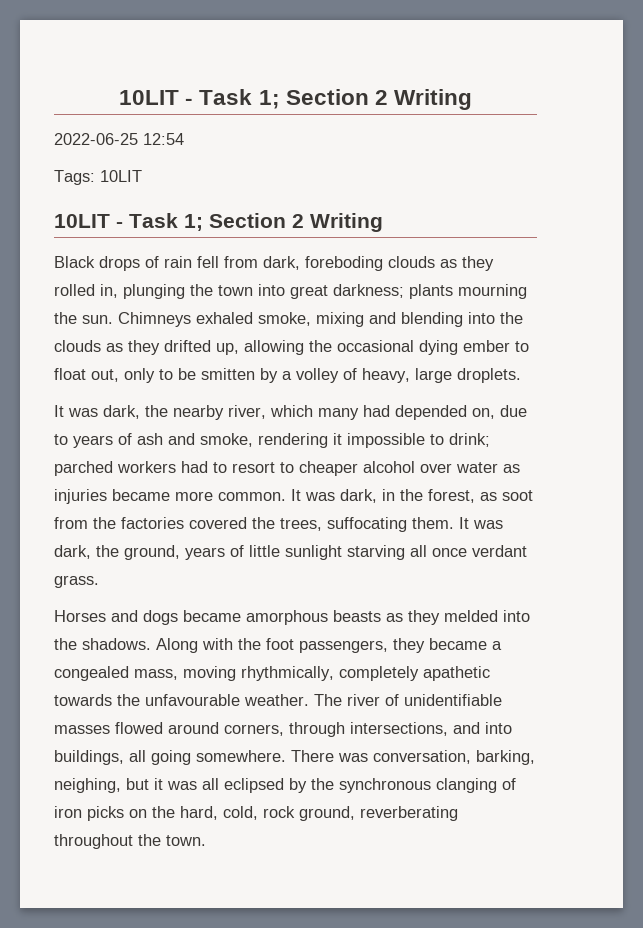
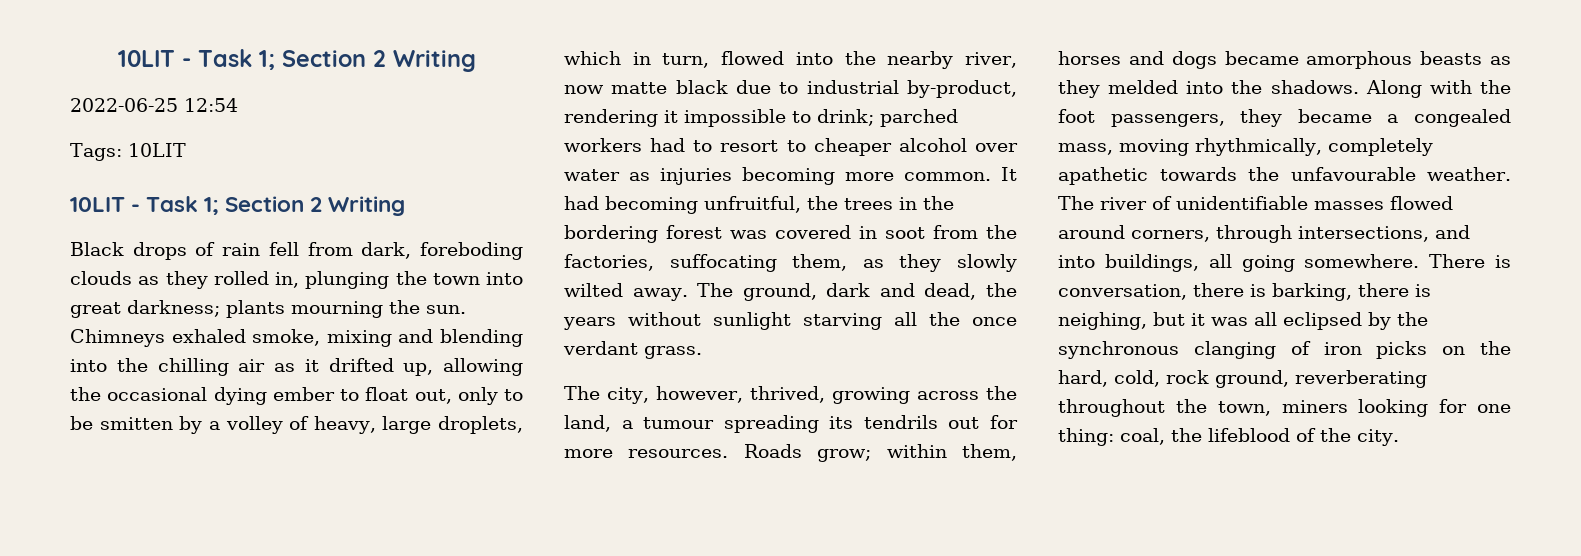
- Chimneys exhaled smoke, mixing and blending into the clouds as they drifted up, allowing the occasional dying ember to float out, only to be smitten by a volley of heavy, large droplets.
- It was dark, the nearby river, which many had depended on, due to years of ash and smoke, rendering it impossible to drink; parched workers had to resort to cheaper alcohol over water as injuries became more common.
+ Chimneys exhaled smoke, mixing and blending into the chilling air as it drifted up, allowing the occasional dying ember to float out, only to be smitten by a volley of heavy, large droplets, which in turn, flowed into the nearby river, now matte black due to industrial by-product, rendering it impossible to drink; parched workers had to resort to cheaper alcohol over water as injuries becoming more common.
- It was dark, in the forest, as soot from the factories covered the trees, suffocating them. It was dark, the ground, years of little sunlight starving all once verdant grass.
+ It had becoming unfruitful, the trees in the bordering forest was covered in soot from the factories, suffocating them, as they slowly wilted away. The ground, dark and dead, the years without sunlight starving all the once verdant grass.
- Horses and dogs became amorphous beasts as they melded into the shadows.
+ The city, however, thrived, growing across the land, a tumour spreading its tendrils out for more resources. Roads grow; within them, horses and dogs became amorphous beasts as they melded into the shadows.
- There was conversation, barking, neighing, but it was all eclipsed by the synchronous clanging of iron picks on the hard, cold, rock ground, reverberating throughout the town.
+ There is conversation, there is barking, there is neighing, but it was all eclipsed by the synchronous clanging of iron picks on the hard, cold, rock ground, reverberating throughout the town, miners looking for one thing: coal, the lifeblood of the city.

